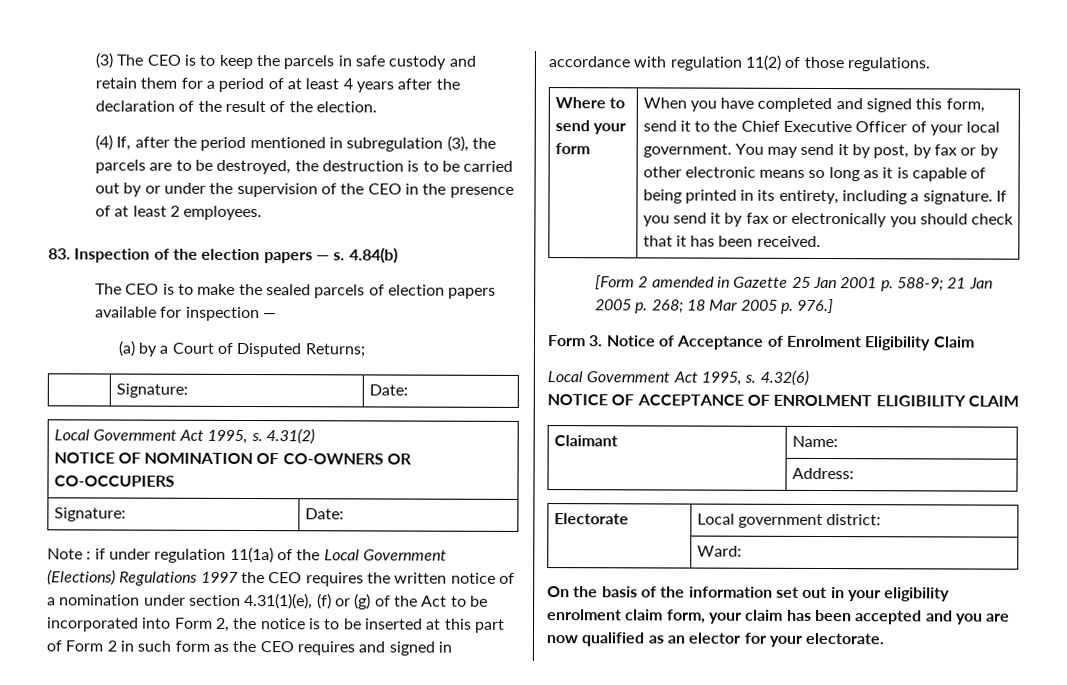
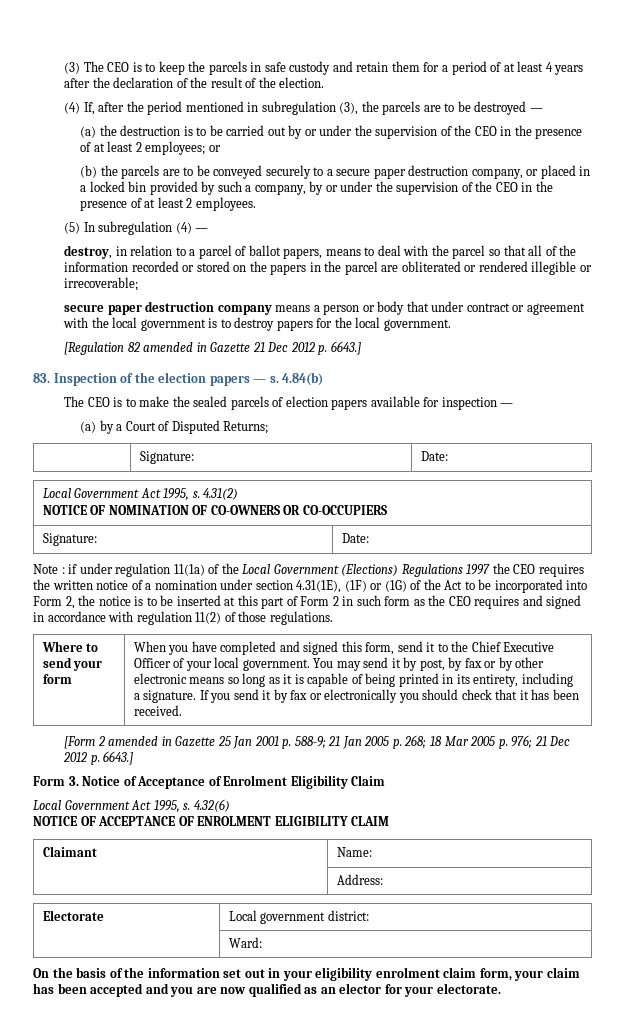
- (4) If, after the period mentioned in subregulation (3), the parcels are to be destroyed, the destruction is to be carried out by or under the supervision of the CEO in the presence of at least 2 employees.
+ (4) If, after the period mentioned in subregulation (3), the parcels are to be destroyed —
+ (a) the destruction is to be carried out by or under the supervision of the CEO in the presence of at least 2 employees; or
+ (b) the parcels are to be conveyed securely to a secure paper destruction company, or placed in a locked bin provided by such a company, by or under the supervision of the CEO in the presence of at least 2 employees.
+ (5) In subregulation (4) —
+ destroy, in relation to a parcel of ballot papers, means to deal with the parcel so that all of the information recorded or stored on the papers in the parcel are obliterated or rendered illegible or irrecoverable;
+ secure paper destruction company means a person or body that under contract or agreement with the local government is to destroy papers for the local government.
+ [Regulation 82 amended in Gazette 21 Dec 2012 p. 6643.]
- if under regulation 11(1a) of the Local Government (Elections) Regulations 1997 the CEO requires the written notice of a nomination under section 4.31(1)(e), (f) or (g) of the Act to be incorporated into Form 2, the notice is to be inserted at this part of Form 2 in such form as the CEO requires and signed in accordance with regulation 11(2) of those regulations.
+ if under regulation 11(1a) of the Local Government (Elections) Regulations 1997 the CEO requires the written notice of a nomination under section 4.31(1E), (1F) or (1G) of the Act to be incorporated into Form 2, the notice is to be inserted at this part of Form 2 in such form as the CEO requires and signed in accordance with regulation 11(2) of those regulations.
- [Form 2 amended in Gazette 25 Jan 2001 p. 588-9; 21 Jan 2005 p. 268; 18 Mar 2005 p. 976.]
+ [Form 2 amended in Gazette 25 Jan 2001 p. 588-9; 21 Jan 2005 p. 268; 18 Mar 2005 p. 976; 21 Dec 2012 p. 6643.]

